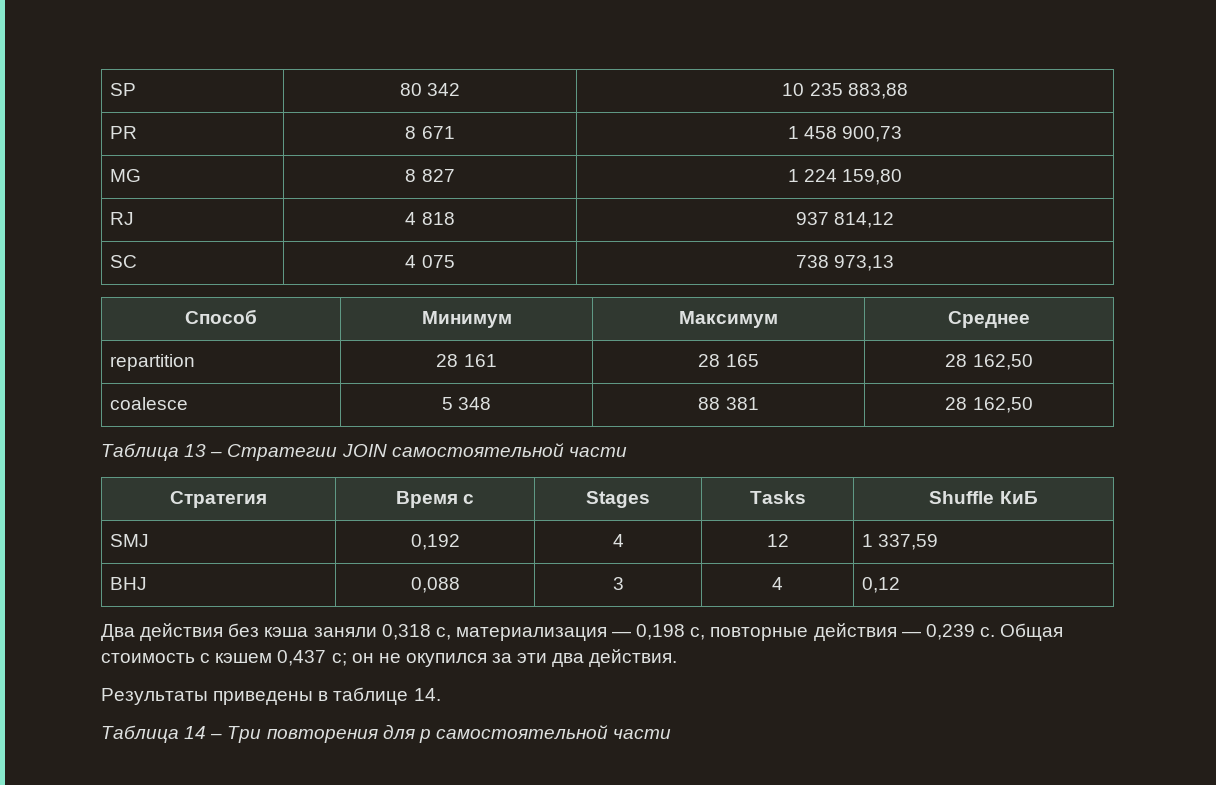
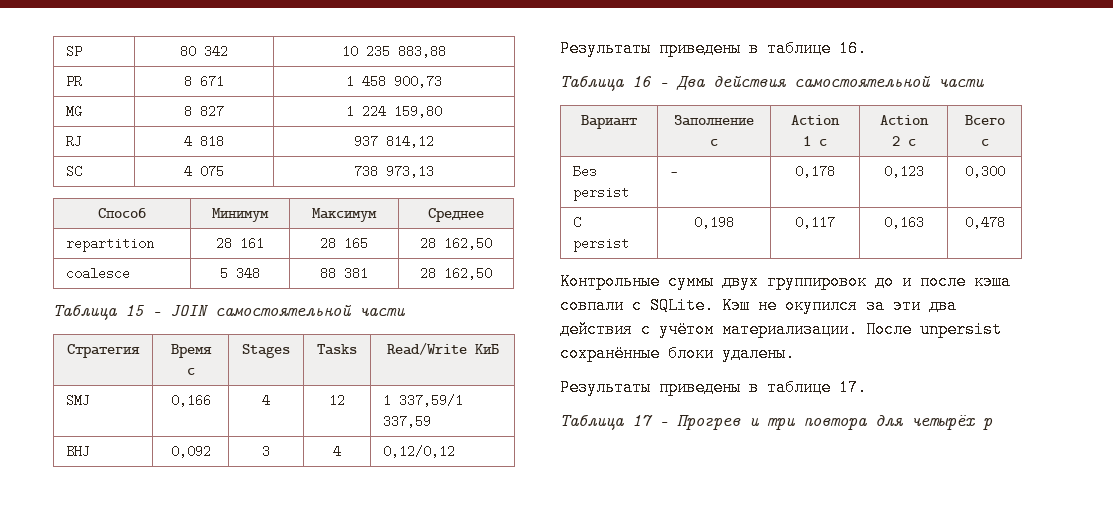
- Таблица 13 – Стратегии JOIN самостоятельной части
+ Таблица 15 – JOIN самостоятельной части
- Стратегия | Время с | Stages | Tasks | Shuffle КиБ
+ Стратегия | Время с | Stages | Tasks | Read/Write КиБ
- SMJ | 0,192 | 4 | 12 | 1 337,59
+ SMJ | 0,166 | 4 | 12 | 1 337,59/1 337,59
- BHJ | 0,088 | 3 | 4 | 0,12
- Два действия без кэша заняли 0,318 с, материализация — 0,198 с, повторные действия — 0,239 с. Общая стоимость с кэшем 0,437 с; он не окупился за эти два действия.
- Результаты приведены в таблице 14.
- Таблица 14 – Три повторения для p самостоятельной части
+ BHJ | 0,092 | 3 | 4 | 0,12/0,12
+ Результаты приведены в таблице 16.
+ Таблица 16 – Два действия самостоятельной части
+ Вариант | Заполнение с | Action 1 с | Action 2 с | Всего с
+ Без persist | — | 0,178 | 0,123 | 0,300
+ С persist | 0,198 | 0,117 | 0,163 | 0,478
+ Контрольные суммы двух группировок до и после кэша совпали с SQLite. Кэш не окупился за эти два действия с учётом материализации. После unpersist сохранённые блоки удалены.
+ Результаты приведены в таблице 17.
+ Таблица 17 – Прогрев и три повтора для четырёх p

